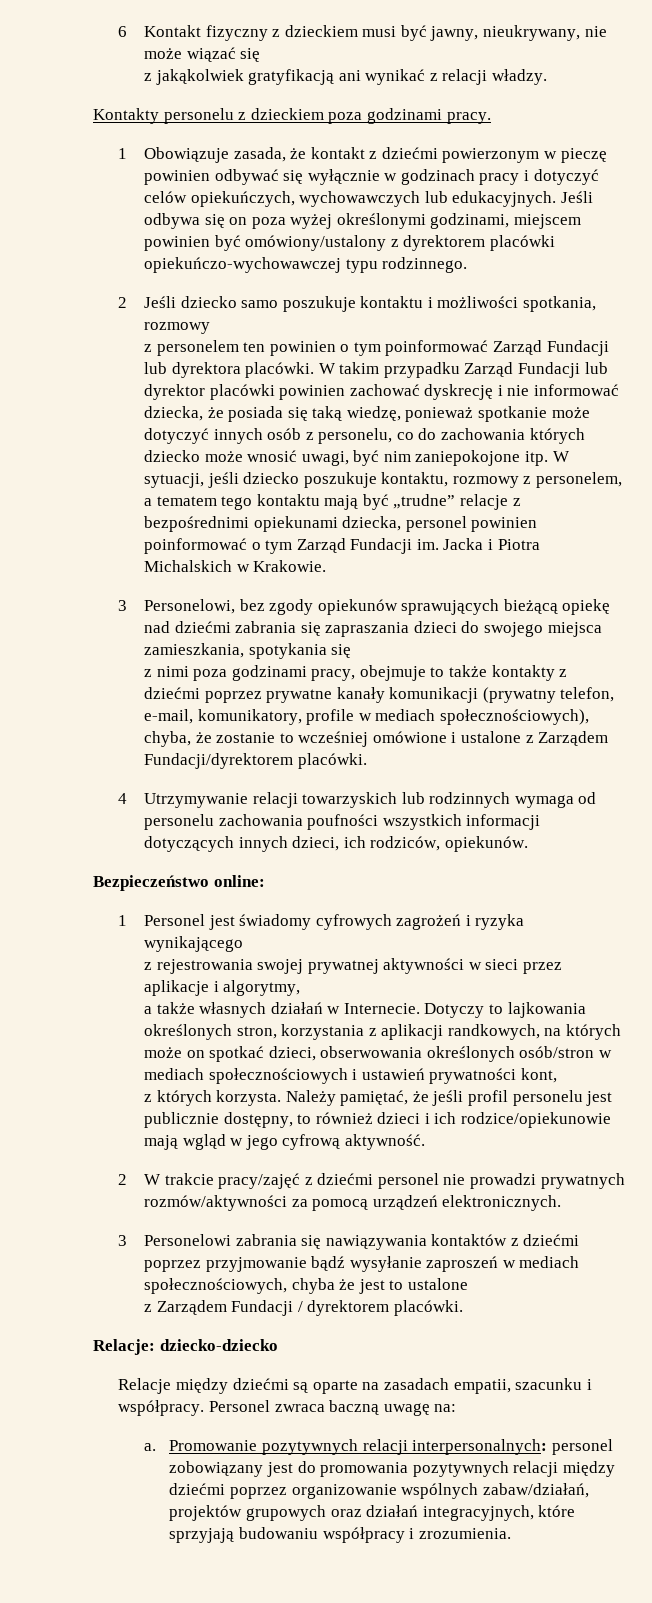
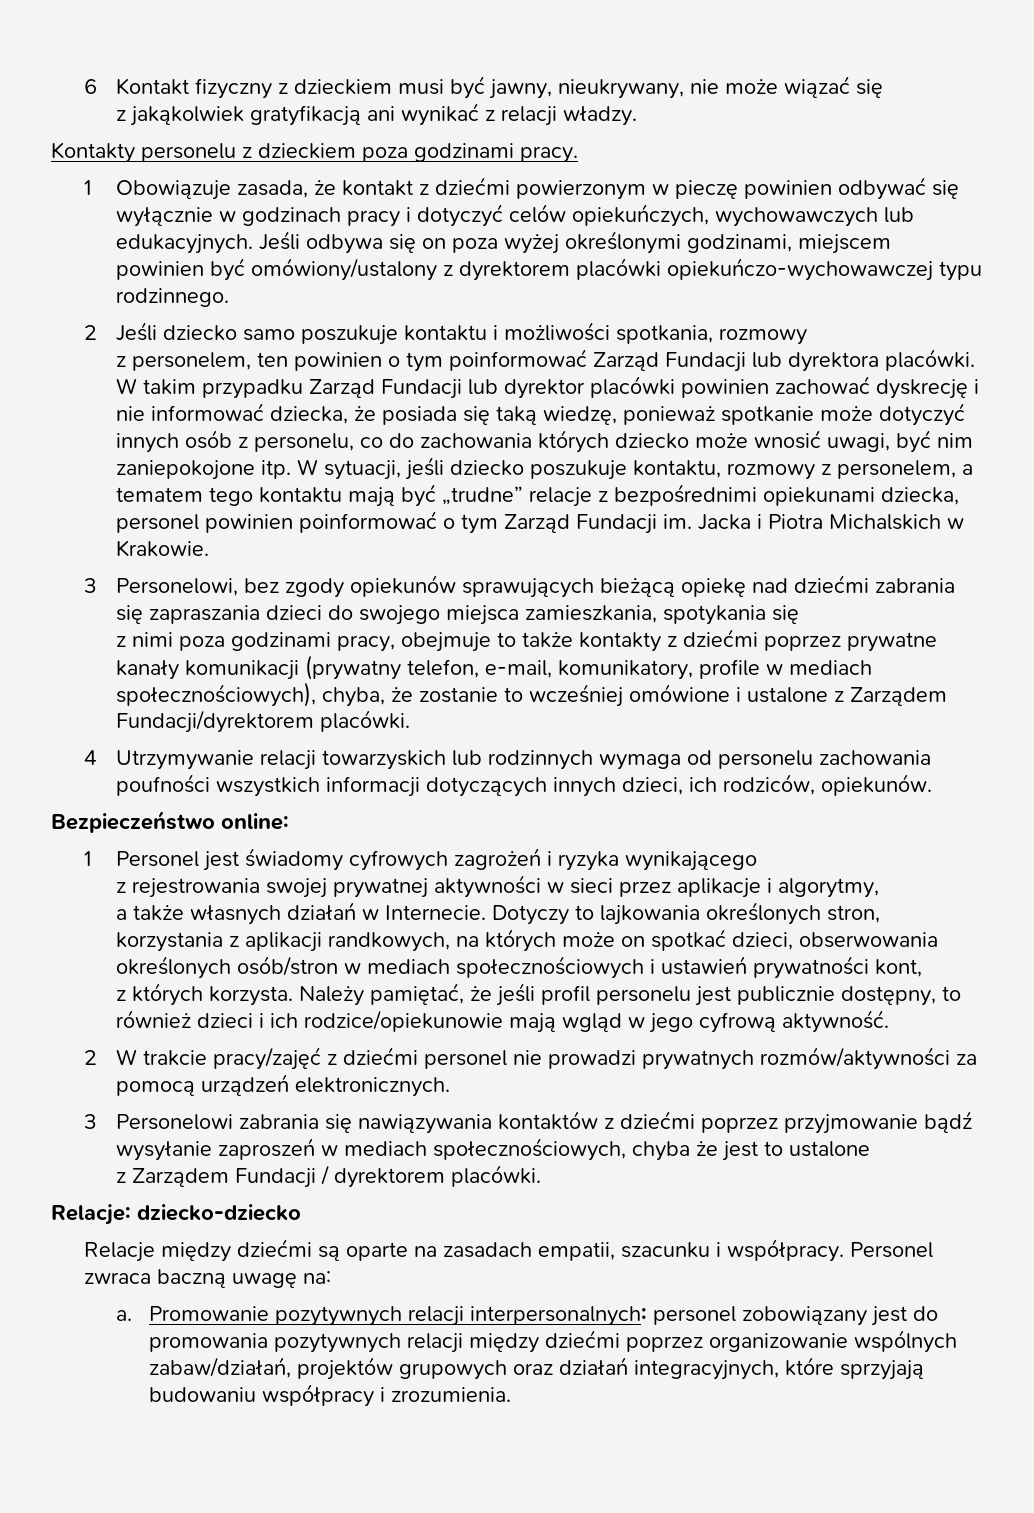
- z personelem ten powinien o tym poinformować Zarząd Fundacji lub dyrektora placówki.
+ z personelem, ten powinien o tym poinformować Zarząd Fundacji lub dyrektora placówki.

